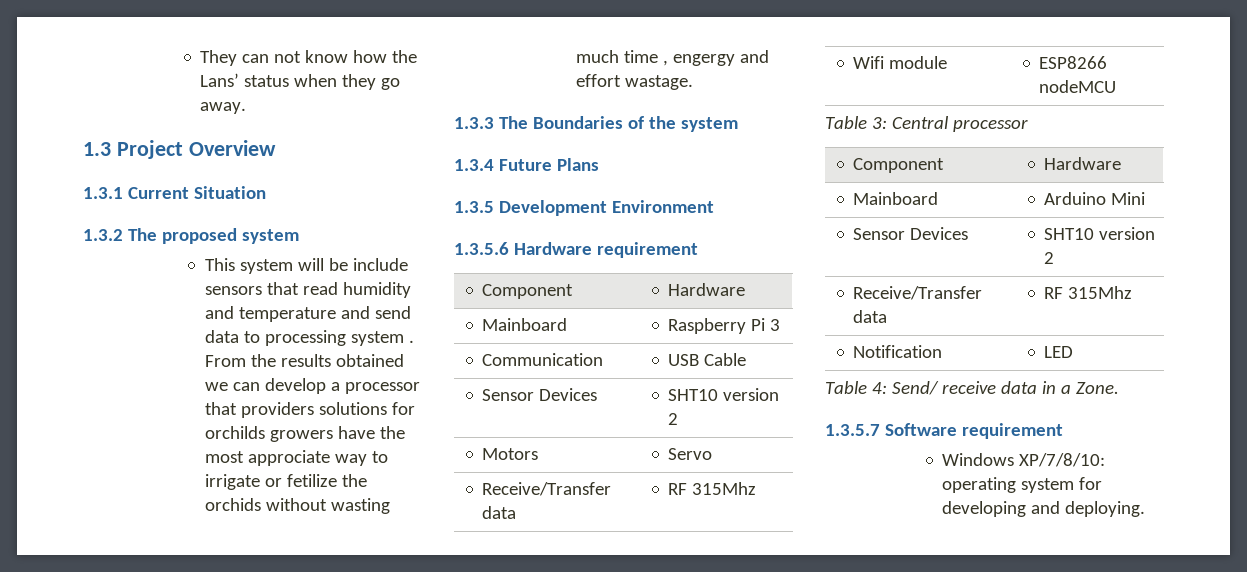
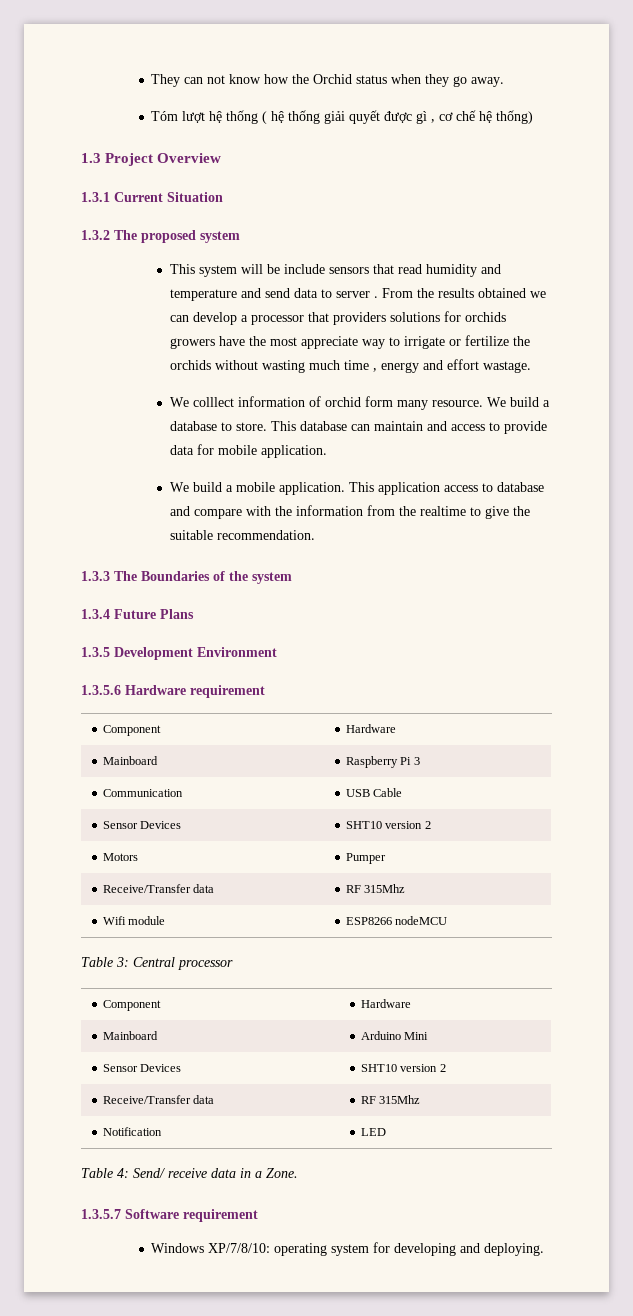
- They can not know how the Lans’ status when they go away.
+ They can not know how the Orchid status when they go away.
+ Tóm lượt hệ thống ( hệ thống giải quyết được gì , cơ chế hệ thống)
- This system will be include sensors that read humidity and temperature and send data to processing system .
+ This system will be include sensors that read humidity and temperature and send data to server .
- From the results obtained we can develop a processor that providers solutions for orchilds growers have the most approciate way to irrigate or fetilize the orchids without wasting much time , engergy and effort wastage.
+ From the results obtained we can develop a processor that providers solutions for orchids growers have the most appreciate way to irrigate or fertilize the orchids without wasting much time , energy and effort wastage.
+ We colllect information of orchid form many resource. We build a database to store. This database can maintain and access to provide data for mobile application.
+ We build a mobile application. This application access to database and compare with the information from the realtime to give the suitable recommendation.
- Motors | Servo
+ Motors | Pumper

